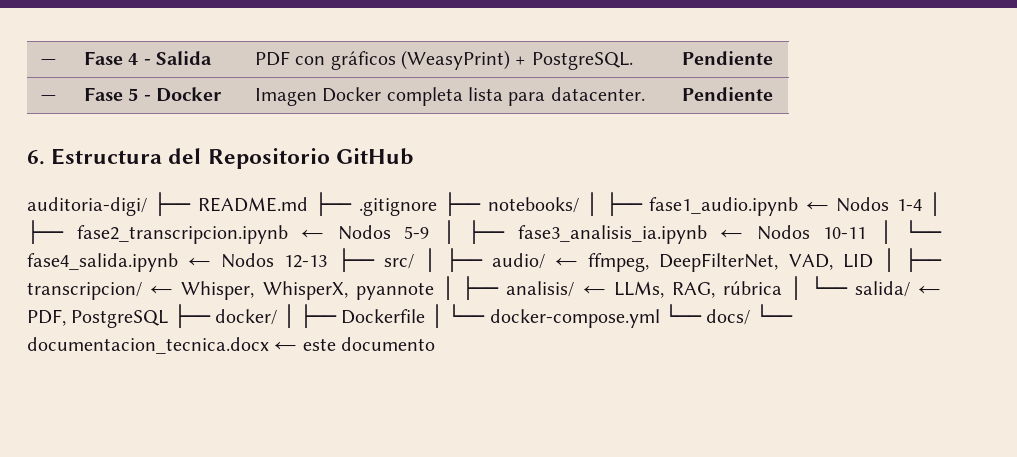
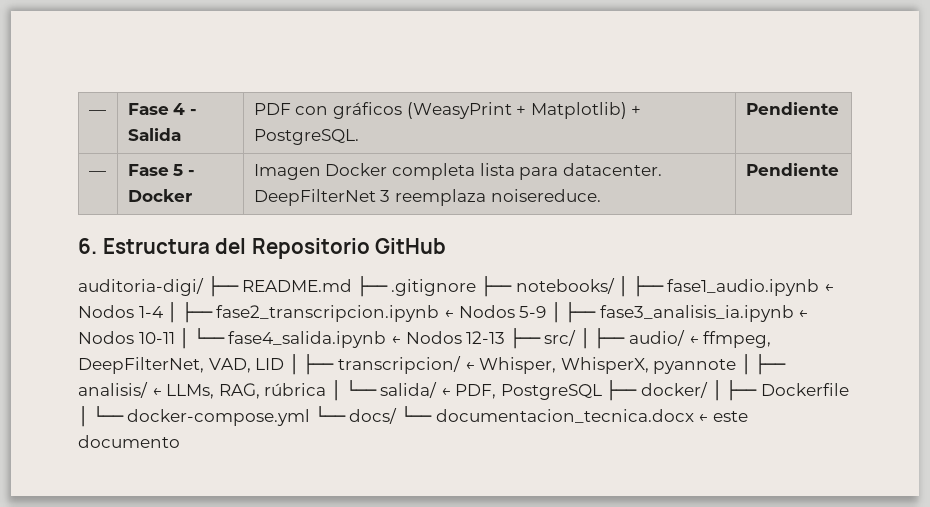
- — | Fase 4 - Salida | PDF con gráficos (WeasyPrint) + PostgreSQL. | Pendiente
+ — | Fase 4 - Salida | PDF con gráficos (WeasyPrint + Matplotlib) + PostgreSQL. | Pendiente
- — | Fase 5 - Docker | Imagen Docker completa lista para datacenter. | Pendiente
+ — | Fase 5 - Docker | Imagen Docker completa lista para datacenter. DeepFilterNet 3 reemplaza noisereduce. | Pendiente

